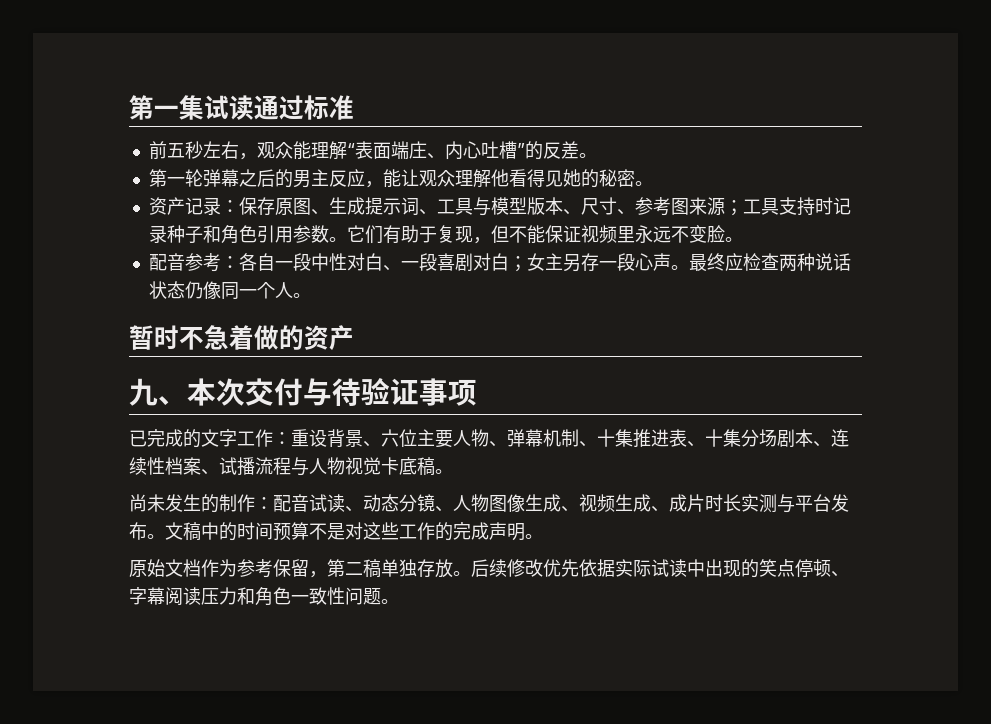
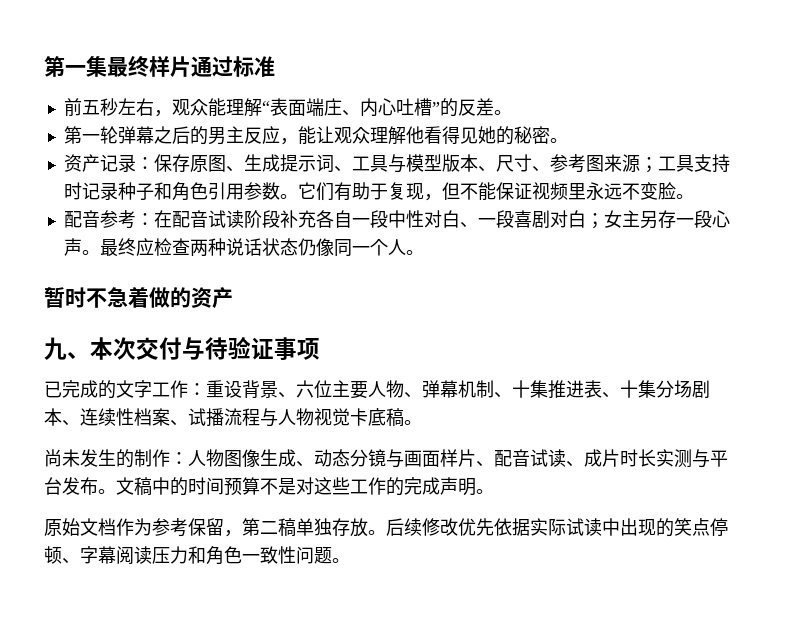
- 第一集试读通过标准
+ 第一集最终样片通过标准
- 配音参考：各自一段中性对白、一段喜剧对白；女主另存一段心声。
+ 配音参考：在配音试读阶段补充各自一段中性对白、一段喜剧对白；女主另存一段心声。
- 尚未发生的制作：配音试读、动态分镜、人物图像生成、视频生成、成片时长实测与平台发布。
+ 尚未发生的制作：人物图像生成、动态分镜与画面样片、配音试读、成片时长实测与平台发布。

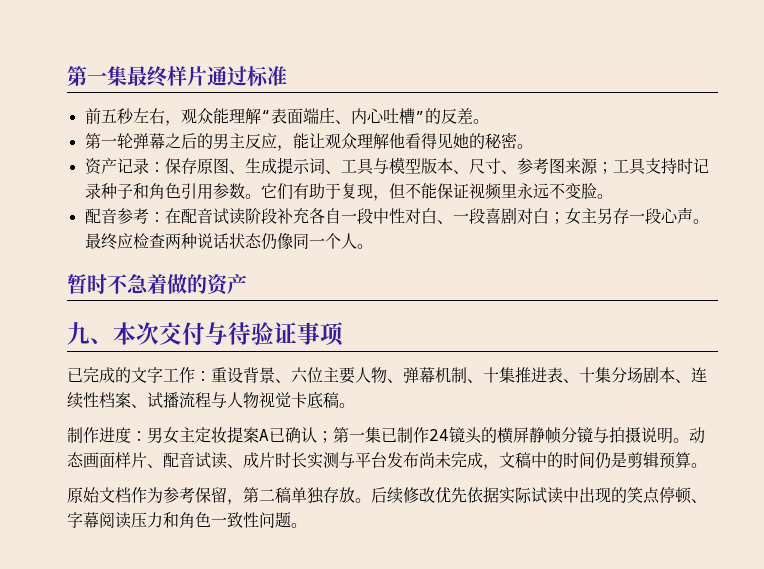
- 尚未发生的制作：人物图像生成、动态分镜与画面样片、配音试读、成片时长实测与平台发布。文稿中的时间预算不是对这些工作的完成声明。
+ 制作进度：男女主定妆提案A已确认；第一集已制作24镜头的横屏静帧分镜与拍摄说明。动态画面样片、配音试读、成片时长实测与平台发布尚未完成，文稿中的时间仍是剪辑预算。

